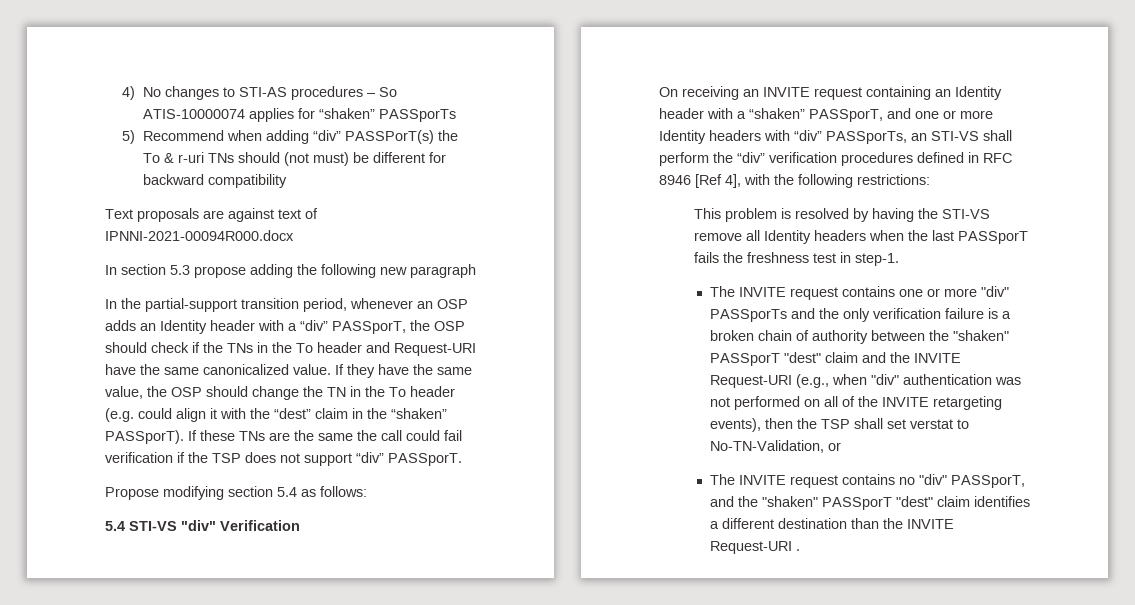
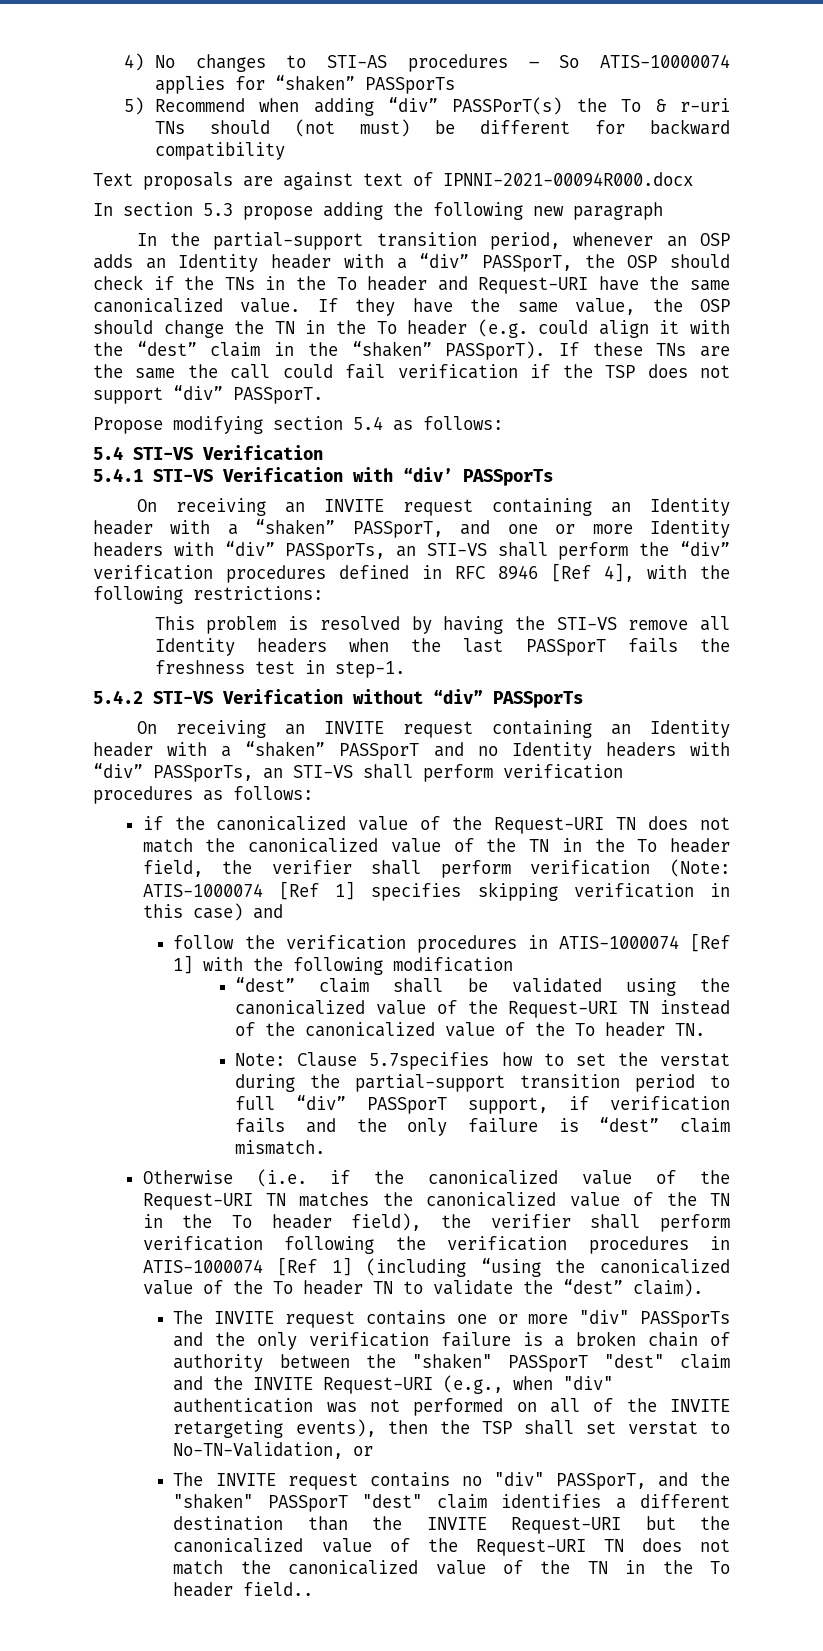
- 5.4 STI-VS "div" Verification
+ 5.4 STI-VS Verification
+ 5.4.1 STI-VS Verification with “div’ PASSporTs
+ 5.4.2 STI-VS Verification without “div” PASSporTs
+ On receiving an INVITE request containing an Identity header with a “shaken” PASSporT and no Identity headers with “div” PASSporTs, an STI-VS shall perform verification procedures as follows:
+ if the canonicalized value of the Request-URI TN does not match the canonicalized value of the TN in the To header field, the verifier shall perform verification (Note: ATIS-1000074 [Ref 1] specifies skipping verification in this case) and
+ follow the verification procedures in ATIS-1000074 [Ref 1] with the following modification
+ “dest” claim shall be validated using the canonicalized value of the Request-URI TN instead of the canonicalized value of the To header TN.
+ Note: Clause 5.7specifies how to set the verstat during the partial-support transition period to full “div” PASSporT support, if verification fails and the only failure is “dest” claim mismatch.
+ Otherwise (i.e. if the canonicalized value of the Request-URI TN matches the canonicalized value of the TN in the To header field), the verifier shall perform verification following the verification procedures in ATIS-1000074 [Ref 1] (including “using the canonicalized value of the To header TN to validate the “dest” claim).
- The INVITE request contains no "div" PASSporT, and the "shaken" PASSporT "dest" claim identifies a different destination than the INVITE Request-URI .
+ The INVITE request contains no "div" PASSporT, and the "shaken" PASSporT "dest" claim identifies a different destination than the INVITE Request-URI but the canonicalized value of the Request-URI TN does not match the canonicalized value of the TN in the To header field..

